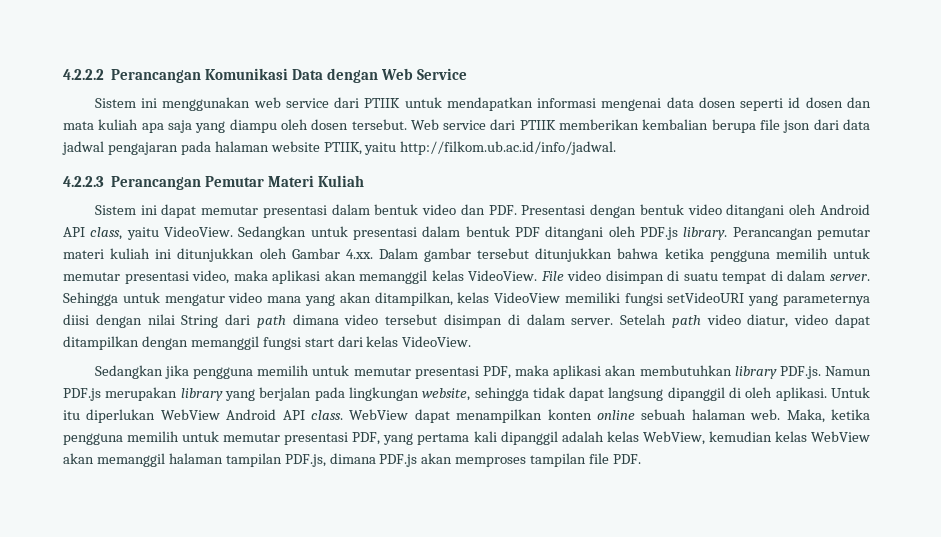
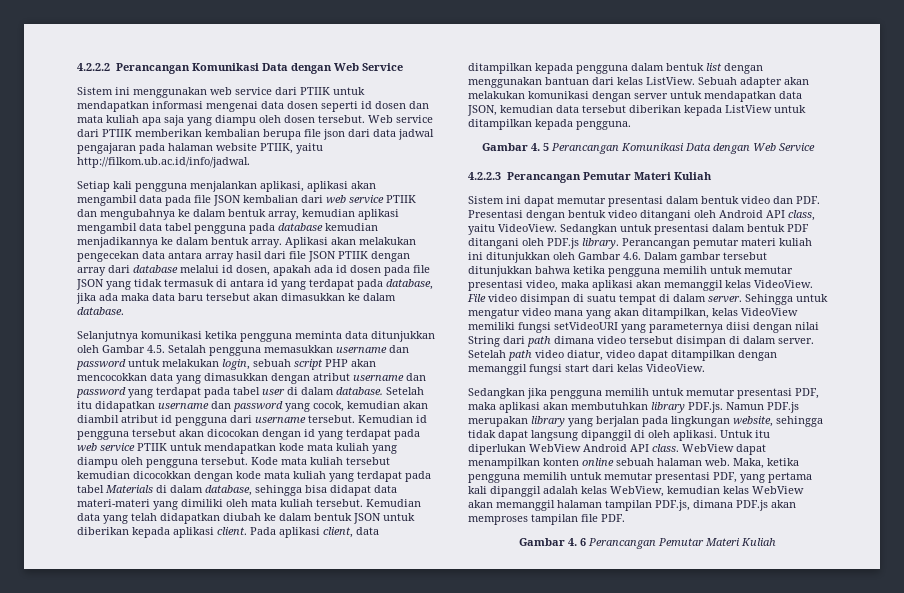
+ Setiap kali pengguna menjalankan aplikasi, aplikasi akan mengambil data pada file JSON kembalian dari web service PTIIK dan mengubahnya ke dalam bentuk array, kemudian aplikasi mengambil data tabel pengguna pada database kemudian menjadikannya ke dalam bentuk array. Aplikasi akan melakukan pengecekan data antara array hasil dari file JSON PTIIK dengan array dari database melalui id dosen, apakah ada id dosen pada file JSON yang tidak termasuk di antara id yang terdapat pada database, jika ada maka data baru tersebut akan dimasukkan ke dalam database.
+ Selanjutnya komunikasi ketika pengguna meminta data ditunjukkan oleh Gambar 4.5. Setalah pengguna memasukkan username dan password untuk melakukan login, sebuah script PHP akan mencocokkan data yang dimasukkan dengan atribut username dan password yang terdapat pada tabel user di dalam database. Setelah itu didapatkan username dan password yang cocok, kemudian akan diambil atribut id pengguna dari username tersebut. Kemudian id pengguna tersebut akan dicocokan dengan id yang terdapat pada web service PTIIK untuk mendapatkan kode mata kuliah yang diampu oleh pengguna tersebut. Kode mata kuliah tersebut kemudian dicocokkan dengan kode mata kuliah yang terdapat pada tabel Materials di dalam database, sehingga bisa didapat data materi-materi yang dimiliki oleh mata kuliah tersebut. Kemudian data yang telah didapatkan diubah ke dalam bentuk JSON untuk diberikan kepada aplikasi client. Pada aplikasi client, data ditampilkan kepada pengguna dalam bentuk list dengan menggunakan bantuan dari kelas ListView. Sebuah adapter akan melakukan komunikasi dengan server untuk mendapatkan data JSON, kemudian data tersebut diberikan kepada ListView untuk ditampilkan kepada pengguna.
+ Gambar 4. 5 Perancangan Komunikasi Data dengan Web Service
- Perancangan pemutar materi kuliah ini ditunjukkan oleh Gambar 4.xx. Dalam gambar tersebut ditunjukkan bahwa ketika pengguna memilih untuk memutar presentasi video, maka aplikasi akan memanggil kelas VideoView.
+ Perancangan pemutar materi kuliah ini ditunjukkan oleh Gambar 4.6. Dalam gambar tersebut ditunjukkan bahwa ketika pengguna memilih untuk memutar presentasi video, maka aplikasi akan memanggil kelas VideoView.
+ Gambar 4. 6 Perancangan Pemutar Materi Kuliah

